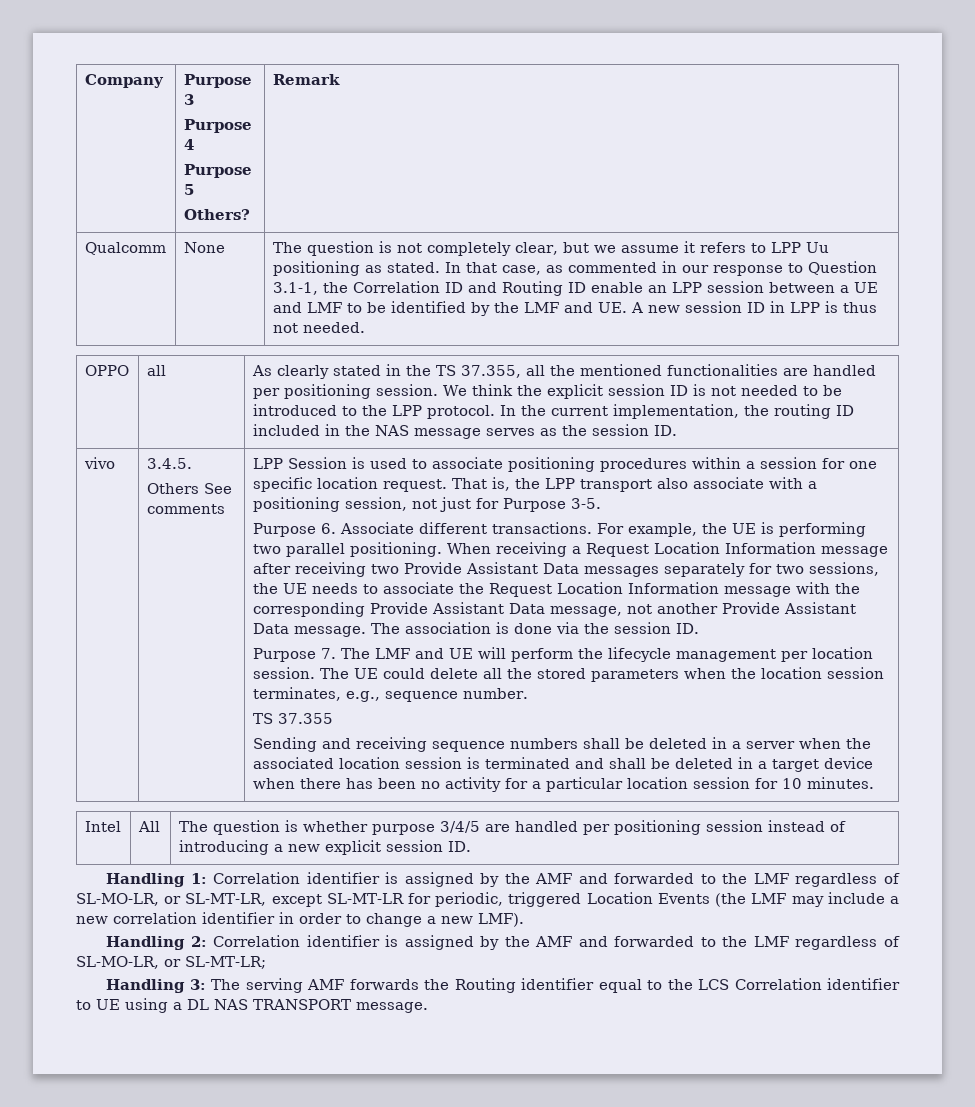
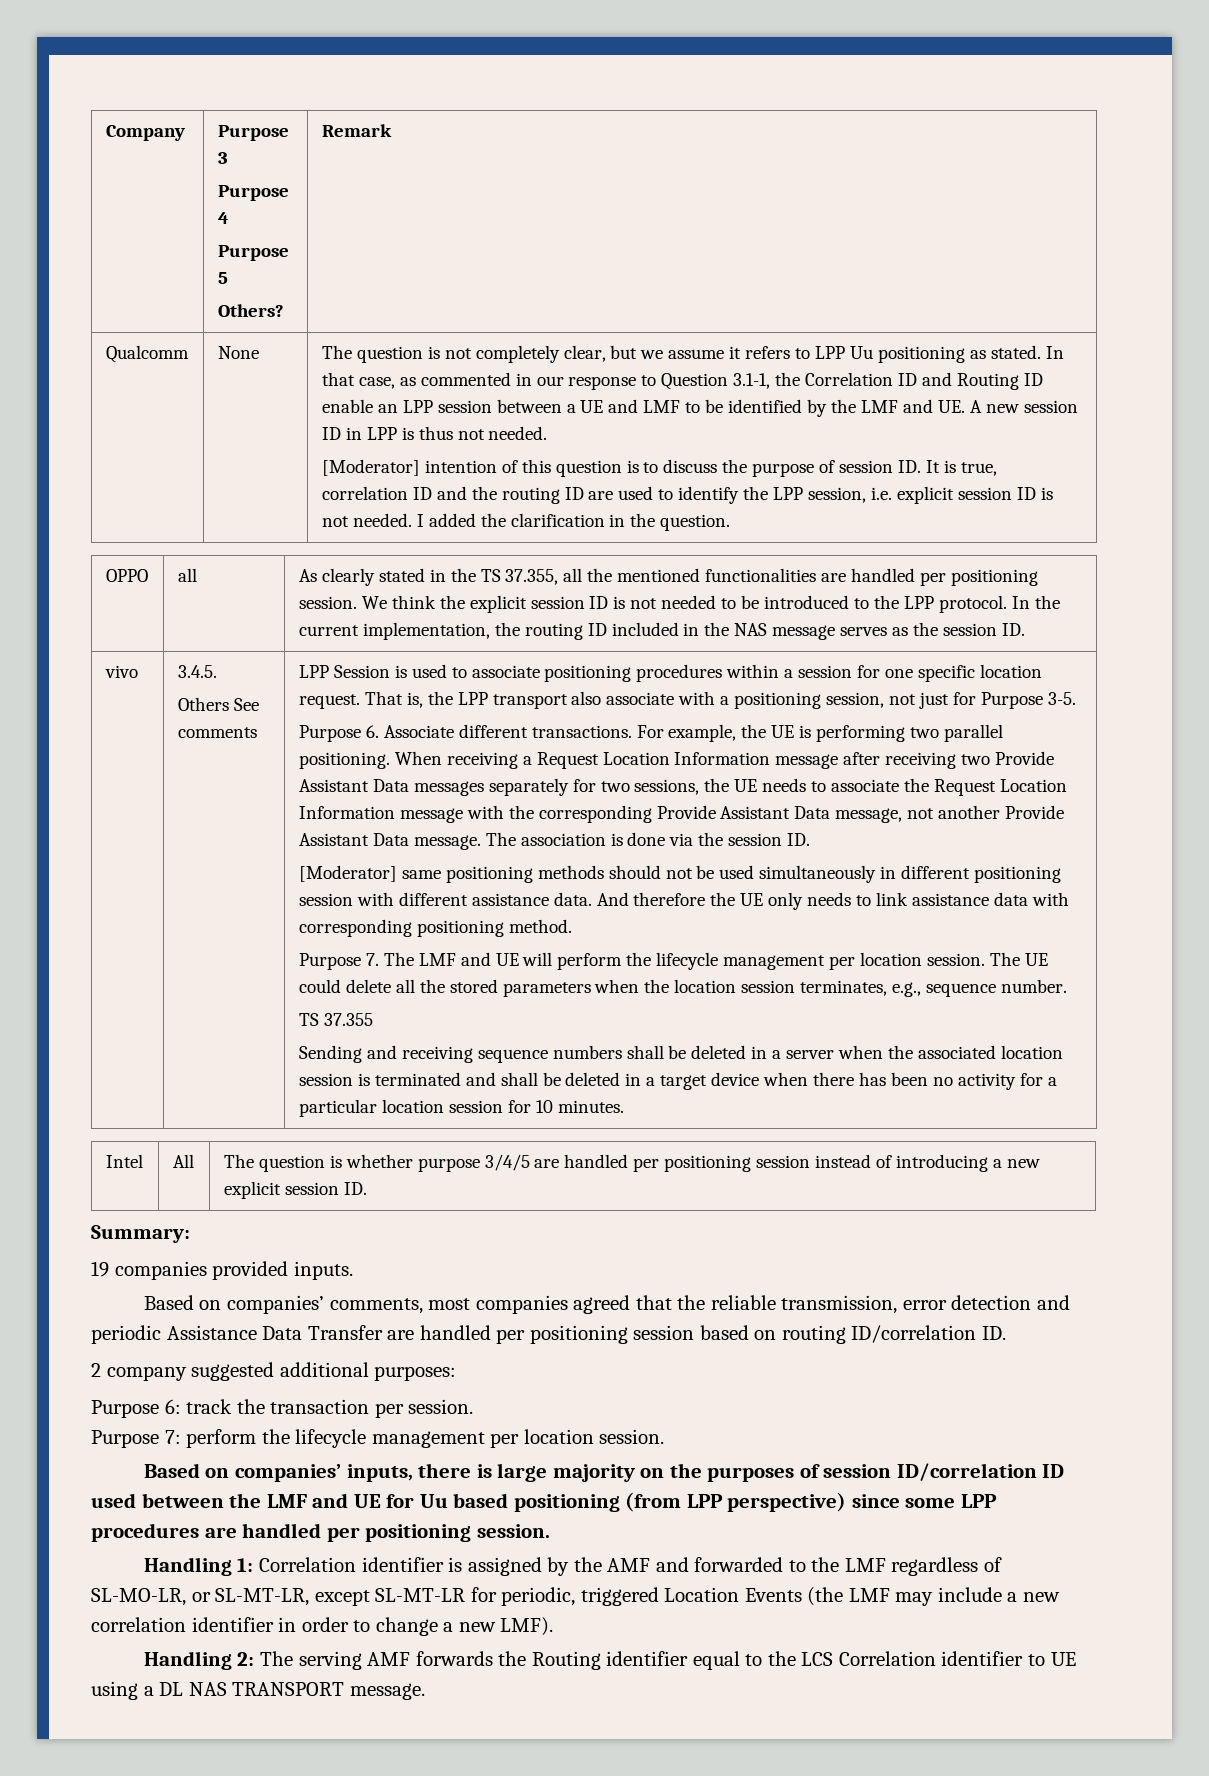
+ [Moderator] intention of this question is to discuss the purpose of session ID. It is true, correlation ID and the routing ID are used to identify the LPP session, i.e. explicit session ID is not needed. I added the clarification in the question.
+ [Moderator] same positioning methods should not be used simultaneously in different positioning session with different assistance data. And therefore the UE only needs to link assistance data with corresponding positioning method.
+ Summary:
+ 19 companies provided inputs.
+ Based on companies’ comments, most companies agreed that the reliable transmission, error detection and periodic Assistance Data Transfer are handled per positioning session based on routing ID/correlation ID.
+ 2 company suggested additional purposes:
+ Purpose 6: track the transaction per session.
+ Purpose 7: perform the lifecycle management per location session.
+ Based on companies’ inputs, there is large majority on the purposes of session ID/correlation ID used between the LMF and UE for Uu based positioning (from LPP perspective) since some LPP procedures are handled per positioning session.
- Handling 2: Correlation identifier is assigned by the AMF and forwarded to the LMF regardless of SL-MO-LR, or SL-MT-LR;
- Handling 3: The serving AMF forwards the Routing identifier equal to the LCS Correlation identifier to UE using a DL NAS TRANSPORT message.
+ Handling 2: The serving AMF forwards the Routing identifier equal to the LCS Correlation identifier to UE using a DL NAS TRANSPORT message.

